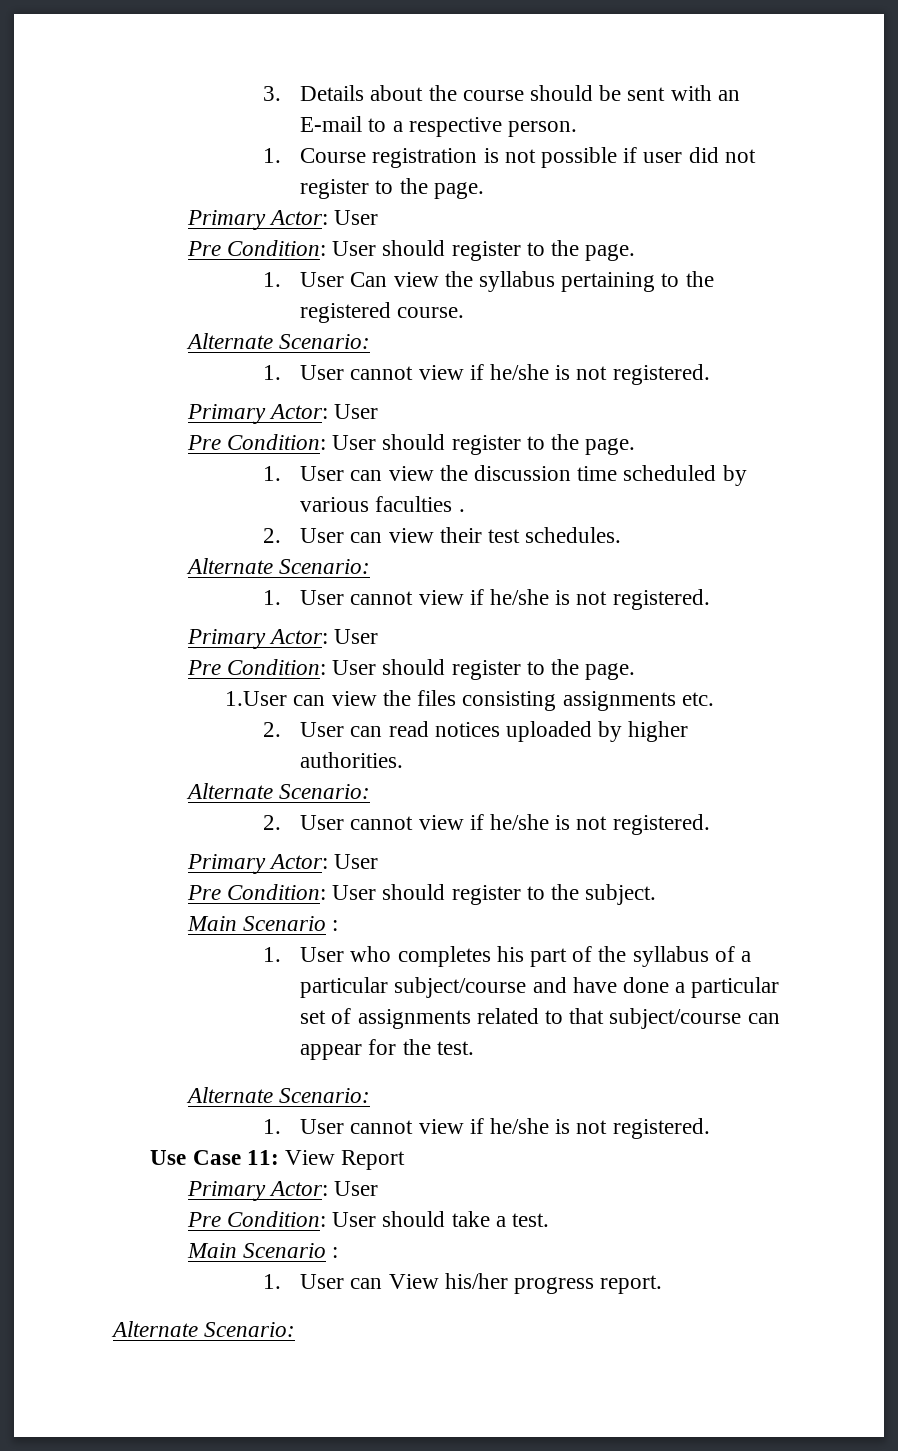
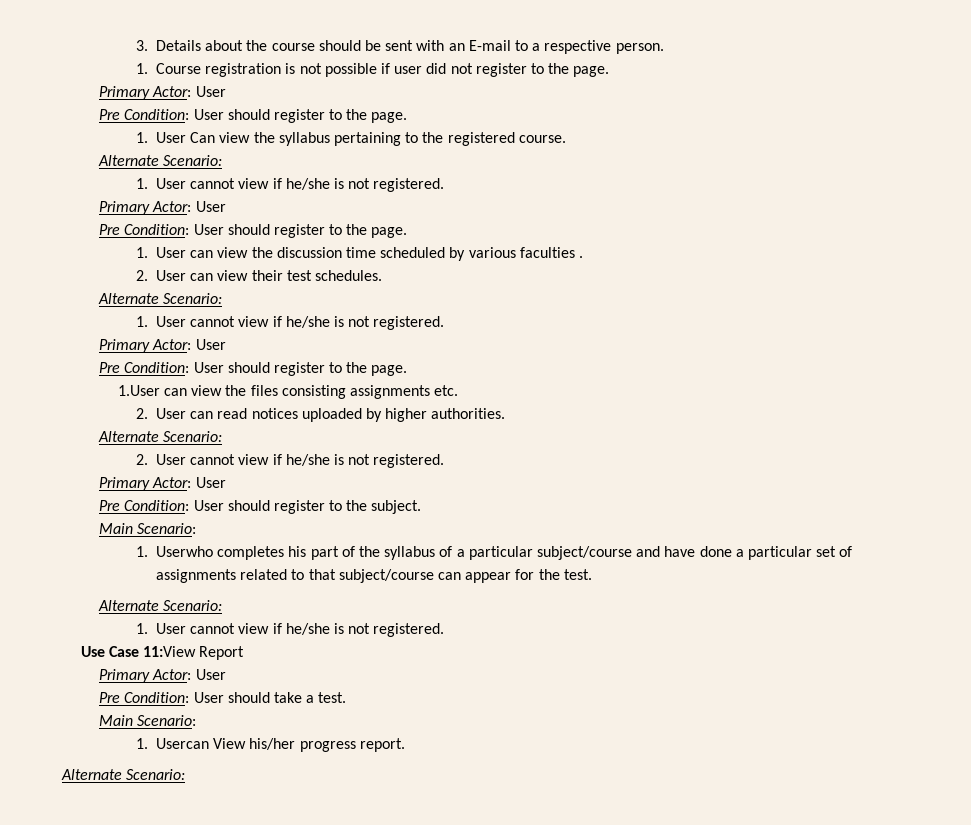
  Pre Condition: User should register to the subject.
- Main Scenario :
- 1. User who completes his part of the syllabus of a particular subject/course and have done a particular set of assignments related to that subject/course can appear for the test.
+ Main Scenario:
+ 1. Userwho completes his part of the syllabus of a particular subject/course and have done a particular set of assignments related to that subject/course can appear for the test.
- Use Case 11: View Report
+ Use Case 11:View Report
  Pre Condition: User should take a test.
- Main Scenario :
- 1. User can View his/her progress report.
+ Main Scenario:
+ 1. Usercan View his/her progress report.

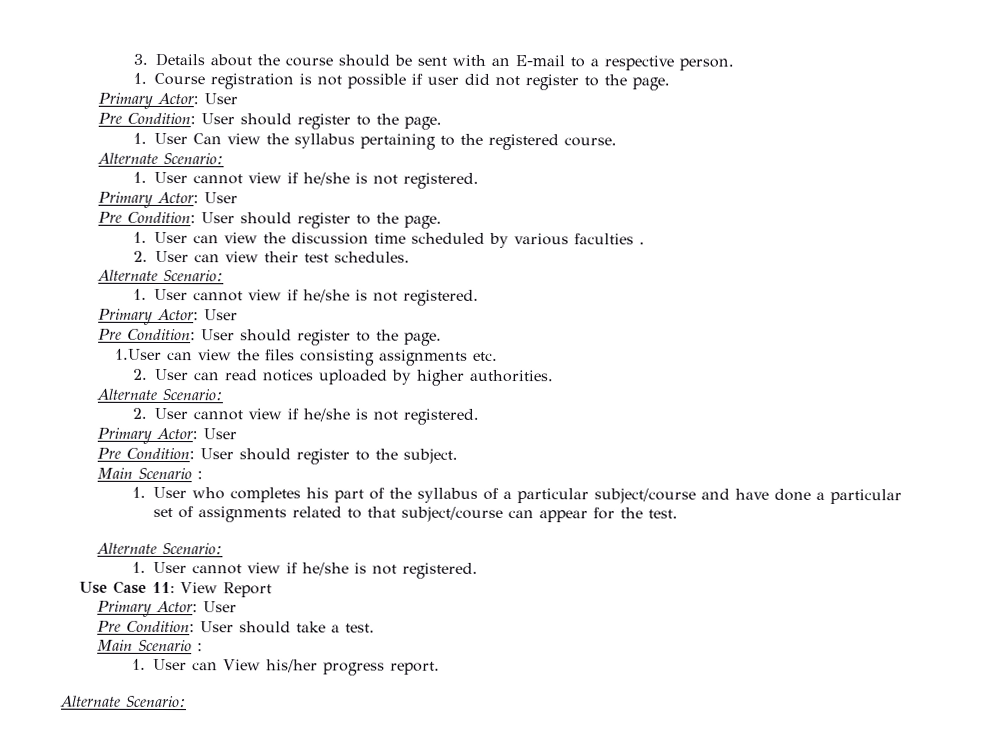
  Pre Condition: User should register to the subject.
- Main Scenario:
- 1. Userwho completes his part of the syllabus of a particular subject/course and have done a particular set of assignments related to that subject/course can appear for the test.
+ Main Scenario :
+ 1. User who completes his part of the syllabus of a particular subject/course and have done a particular set of assignments related to that subject/course can appear for the test.
- Use Case 11:View Report
+ Use Case 11: View Report
  Pre Condition: User should take a test.
- Main Scenario:
- 1. Usercan View his/her progress report.
+ Main Scenario :
+ 1. User can View his/her progress report.

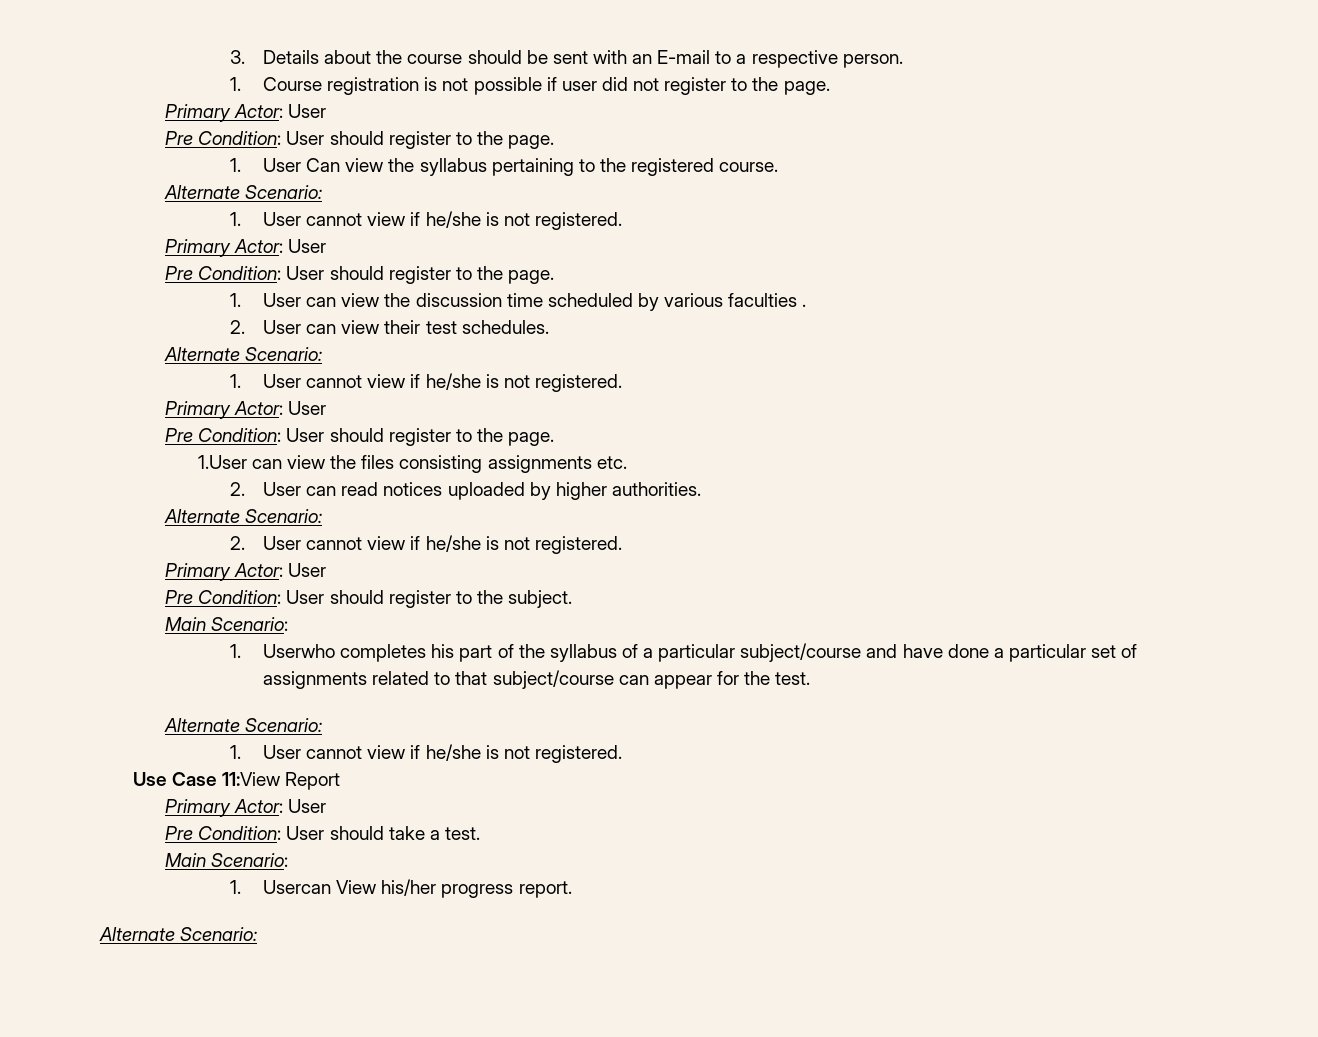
  Pre Condition: User should register to the subject.
- Main Scenario :
- 1. User who completes his part of the syllabus of a particular subject/course and have done a particular set of assignments related to that subject/course can appear for the test.
+ Main Scenario:
+ 1. Userwho completes his part of the syllabus of a particular subject/course and have done a particular set of assignments related to that subject/course can appear for the test.
- Use Case 11: View Report
+ Use Case 11:View Report
  Pre Condition: User should take a test.
- Main Scenario :
- 1. User can View his/her progress report.
+ Main Scenario:
+ 1. Usercan View his/her progress report.

